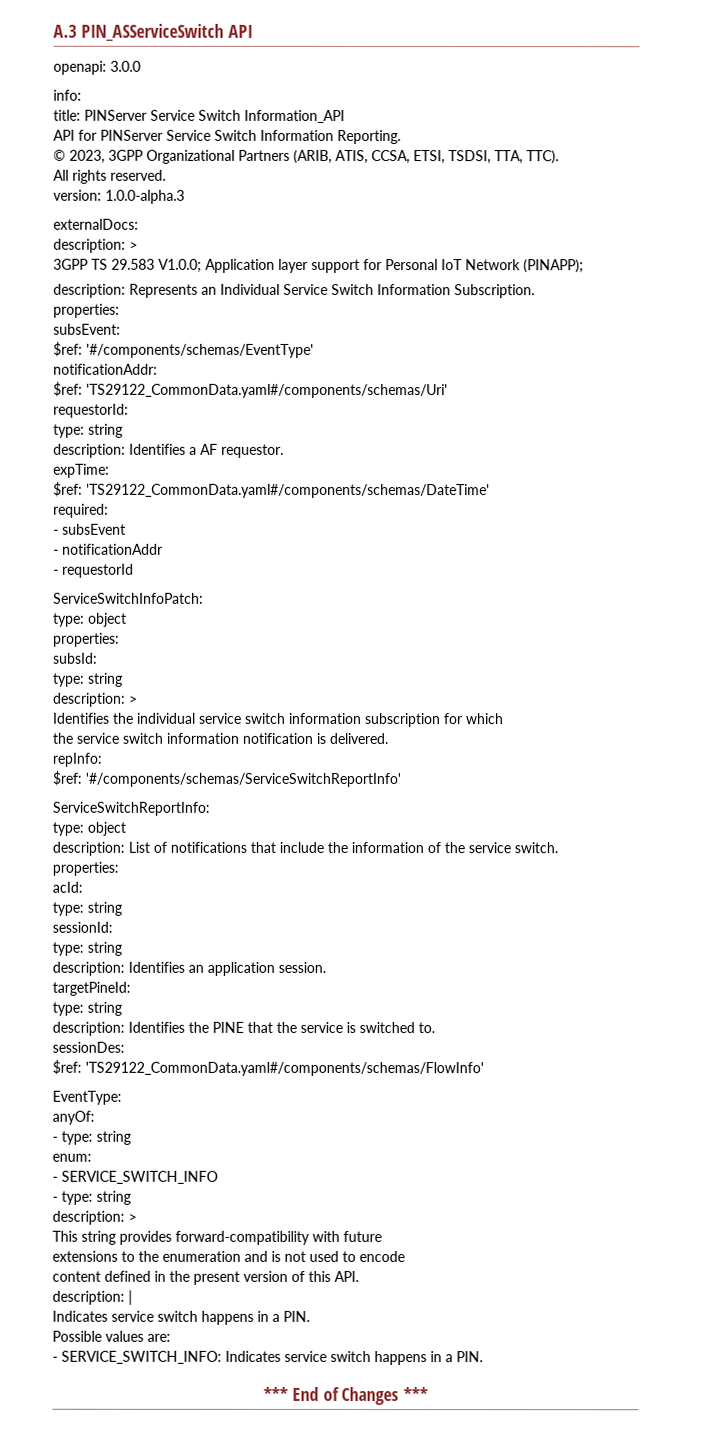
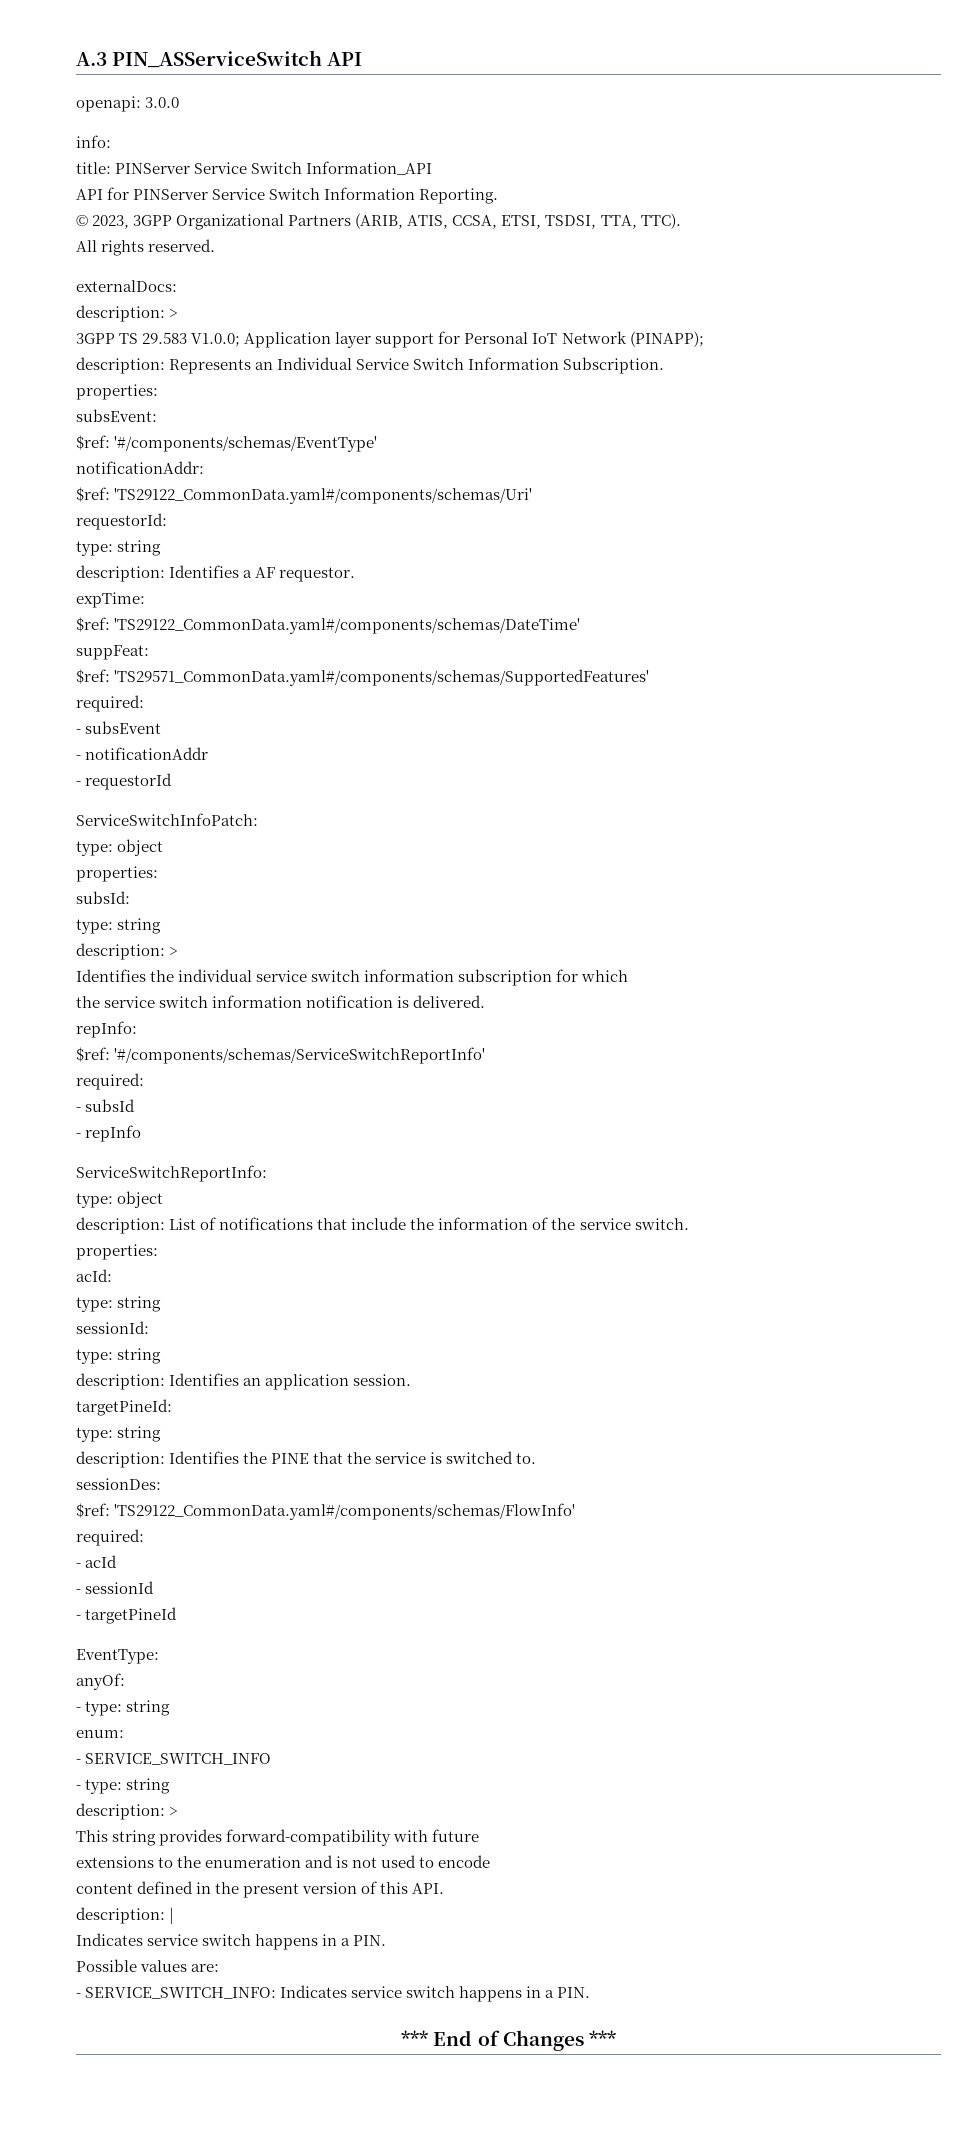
- version: 1.0.0-alpha.3
+ suppFeat:
+ $ref: 'TS29571_CommonData.yaml#/components/schemas/SupportedFeatures'
  $ref: '#/components/schemas/ServiceSwitchReportInfo'
+ required:
+ - subsId
+ - repInfo
  $ref: 'TS29122_CommonData.yaml#/components/schemas/FlowInfo'
+ required:
+ - acId
+ - sessionId
+ - targetPineId

